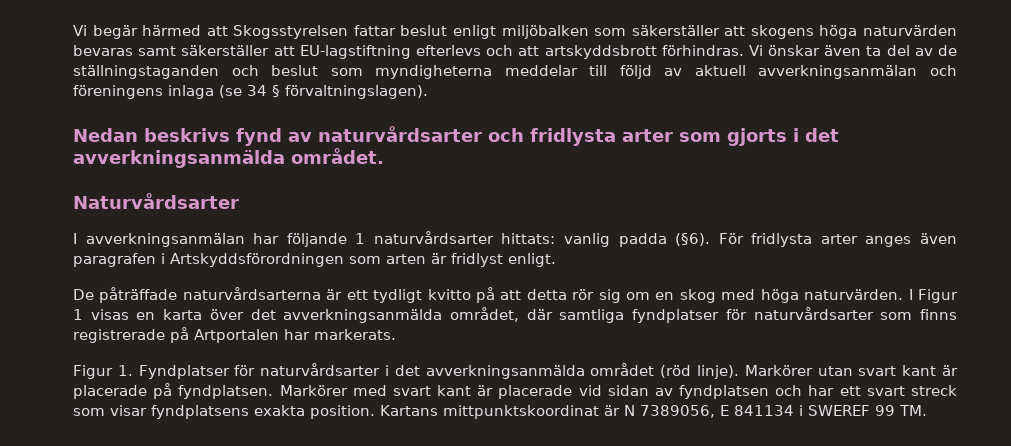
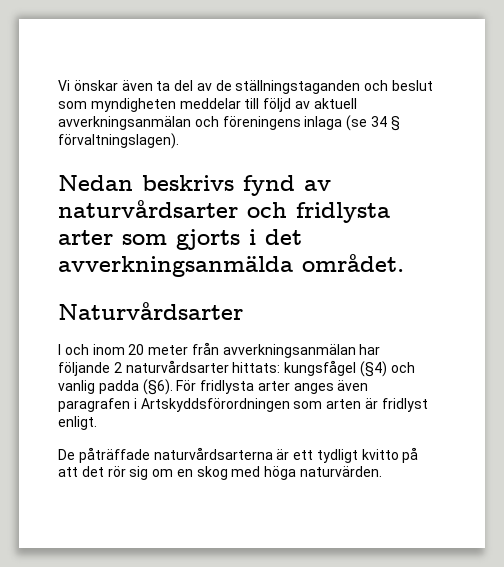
- Vi begär härmed att Skogsstyrelsen fattar beslut enligt miljöbalken som säkerställer att skogens höga naturvärden bevaras samt säkerställer att EU-lagstiftning efterlevs och att artskyddsbrott förhindras. Vi önskar även ta del av de ställningstaganden och beslut som myndigheterna meddelar till följd av aktuell avverkningsanmälan och föreningens inlaga (se 34 § förvaltningslagen).
+ Vi önskar även ta del av de ställningstaganden och beslut som myndigheten meddelar till följd av aktuell avverkningsanmälan och föreningens inlaga (se 34 § förvaltningslagen).
- I avverkningsanmälan har följande 1 naturvårdsarter hittats: vanlig padda (§6).
+ I och inom 20 meter från avverkningsanmälan har följande 2 naturvårdsarter hittats: kungsfågel (§4) och vanlig padda (§6).
- De påträffade naturvårdsarterna är ett tydligt kvitto på att detta rör sig om en skog med höga naturvärden. I Figur 1 visas en karta över det avverkningsanmälda området, där samtliga fyndplatser för naturvårdsarter som finns registrerade på Artportalen har markerats.
- Figur 1. Fyndplatser för naturvårdsarter i det avverkningsanmälda området (röd linje). Markörer utan svart kant är placerade på fyndplatsen. Markörer med svart kant är placerade vid sidan av fyndplatsen och har ett svart streck som visar fyndplatsens exakta position. Kartans mittpunktskoordinat är N 7389056, E 841134 i SWEREF 99 TM.
+ De påträffade naturvårdsarterna är ett tydligt kvitto på att det rör sig om en skog med höga naturvärden.

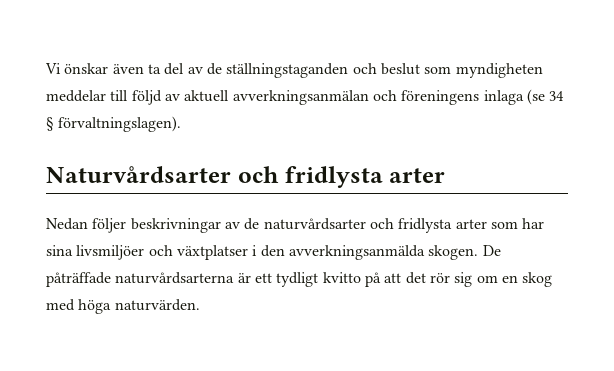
- Nedan beskrivs fynd av naturvårdsarter och fridlysta arter som gjorts i det avverkningsanmälda området.
- Naturvårdsarter
- I och inom 20 meter från avverkningsanmälan har följande 2 naturvårdsarter hittats: kungsfågel (§4) och vanlig padda (§6). För fridlysta arter anges även paragrafen i Artskyddsförordningen som arten är fridlyst enligt.
- De påträffade naturvårdsarterna är ett tydligt kvitto på att det rör sig om en skog med höga naturvärden.
+ Naturvårdsarter och fridlysta arter
+ Nedan följer beskrivningar av de naturvårdsarter och fridlysta arter som har sina livsmiljöer och växtplatser i den avverkningsanmälda skogen. De påträffade naturvårdsarterna är ett tydligt kvitto på att det rör sig om en skog med höga naturvärden.

